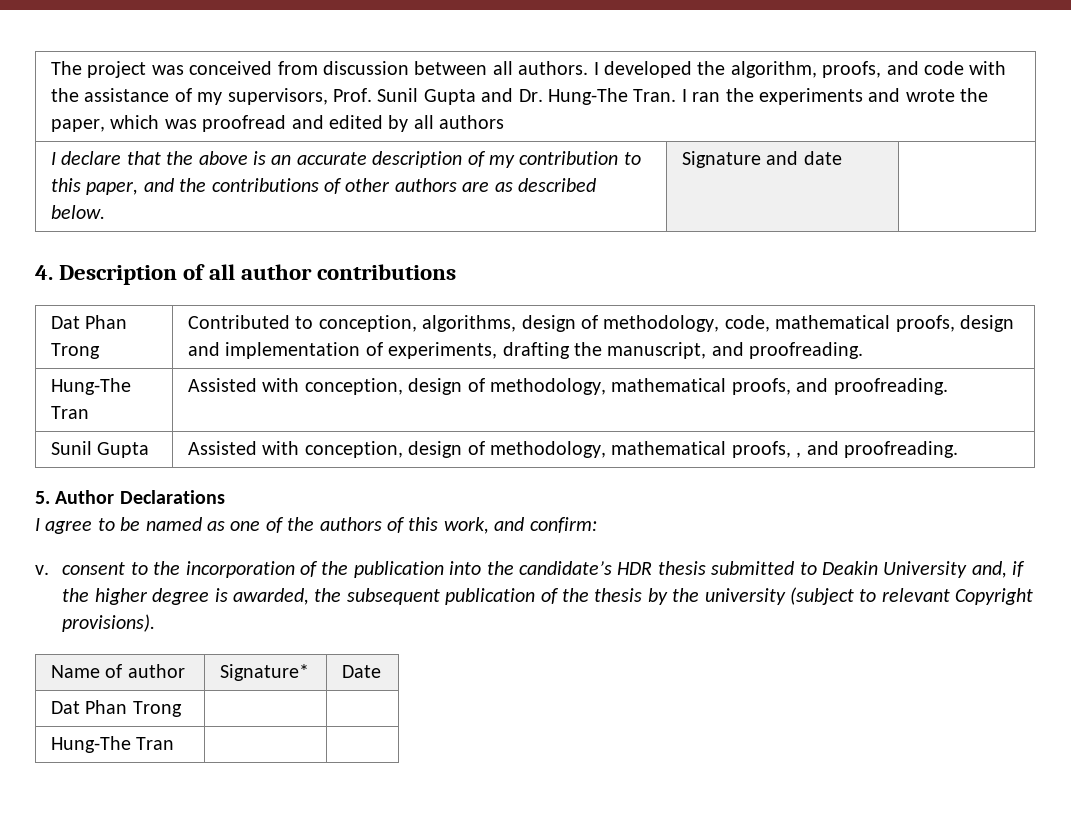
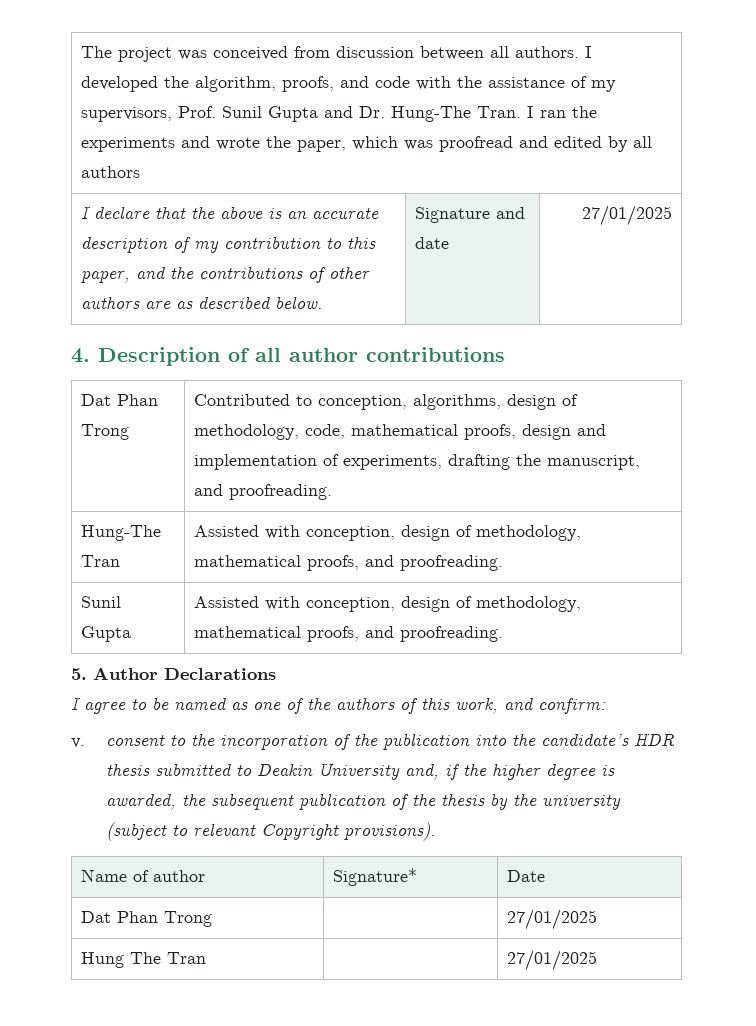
- I declare that the above is an accurate description of my contribution to this paper, and the contributions of other authors are as described below. | Signature and date |
+ I declare that the above is an accurate description of my contribution to this paper, and the contributions of other authors are as described below. | Signature and date | 27/01/2025
- Sunil Gupta | Assisted with conception, design of methodology, mathematical proofs, , and proofreading.
+ Sunil Gupta | Assisted with conception, design of methodology, mathematical proofs, and proofreading.
- Dat Phan Trong | |
- Hung-The Tran | |
+ Dat Phan Trong | | 27/01/2025
+ Hung The Tran | | 27/01/2025

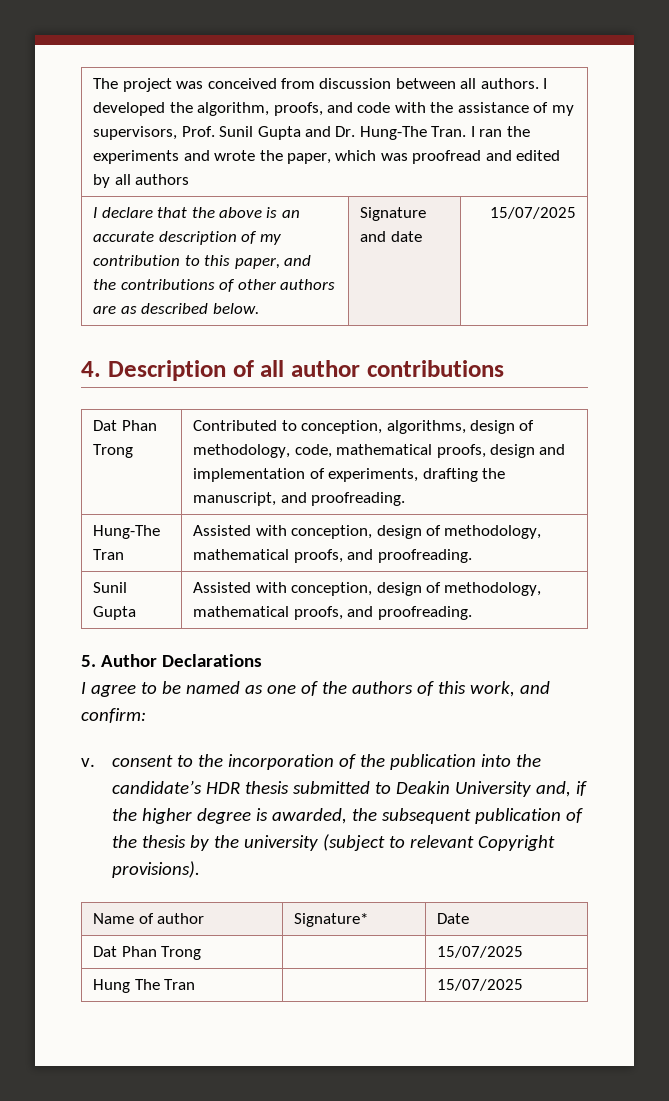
- I declare that the above is an accurate description of my contribution to this paper, and the contributions of other authors are as described below. | Signature and date | 27/01/2025
+ I declare that the above is an accurate description of my contribution to this paper, and the contributions of other authors are as described below. | Signature and date | 15/07/2025
- Dat Phan Trong | | 27/01/2025
+ Dat Phan Trong | | 15/07/2025
- Hung The Tran | | 27/01/2025
+ Hung The Tran | | 15/07/2025

